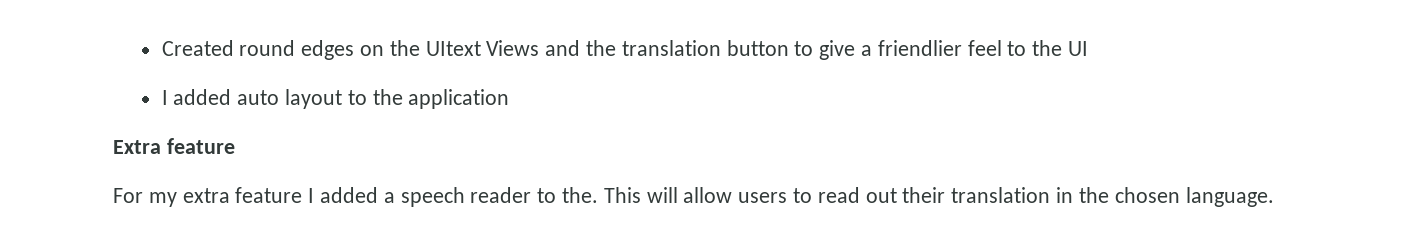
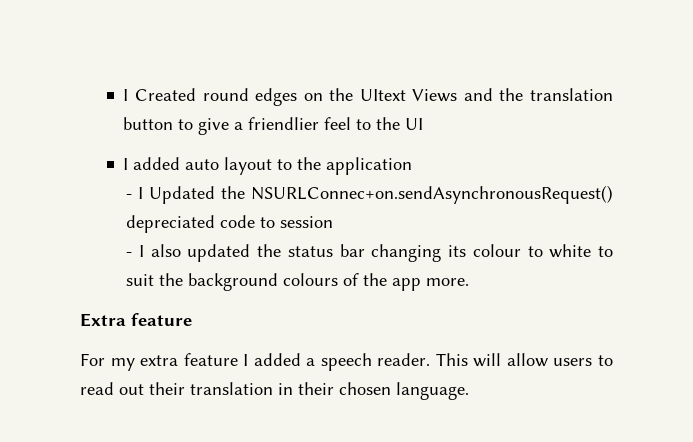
- Created round edges on the UItext Views and the translation button to give a friendlier feel to the UI
+ I Created round edges on the UItext Views and the translation button to give a friendlier feel to the UI
+ - I Updated the NSURLConnec+on.sendAsynchronousRequest() depreciated code to session
+ - I also updated the status bar changing its colour to white to suit the background colours of the app more.
- For my extra feature I added a speech reader to the.
+ For my extra feature I added a speech reader.
- This will allow users to read out their translation in the chosen language.
+ This will allow users to read out their translation in their chosen language.

